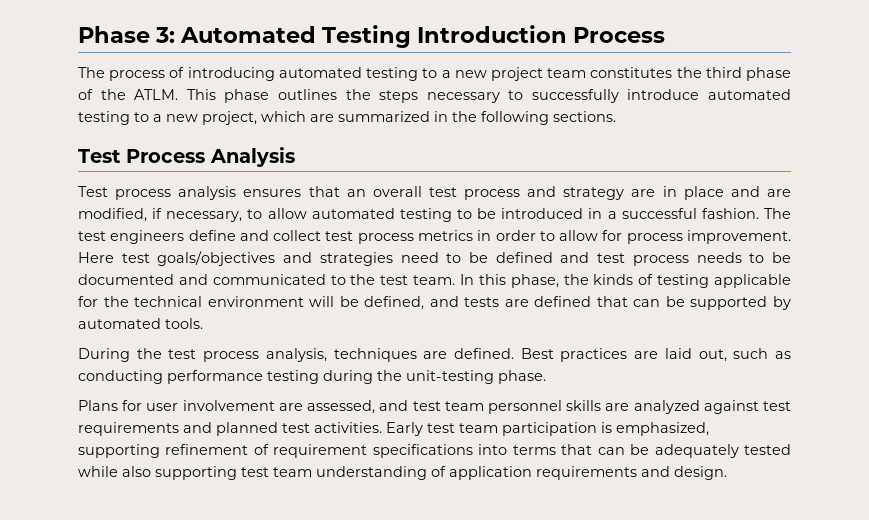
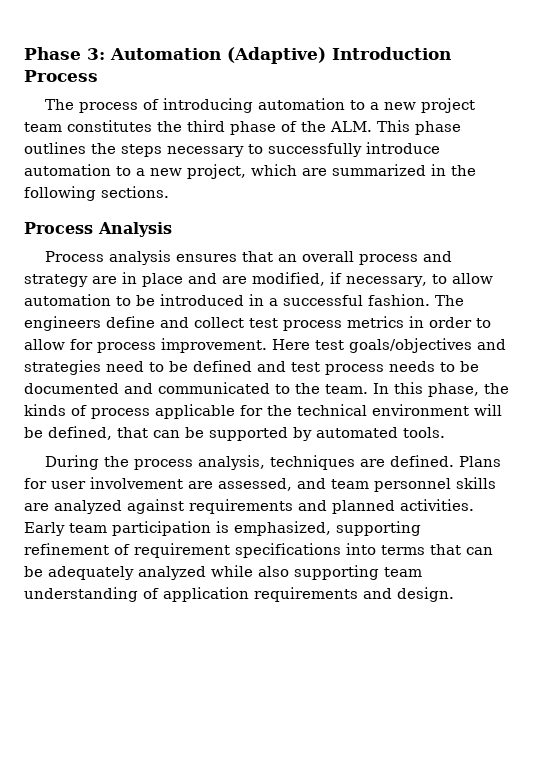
- Phase 3: Automated Testing Introduction Process
+ Phase 3: Automation (Adaptive) Introduction Process
- The process of introducing automated testing to a new project team constitutes the third phase of the ATLM. This phase outlines the steps necessary to successfully introduce automated testing to a new project, which are summarized in the following sections.
+ The process of introducing automation to a new project team constitutes the third phase of the ALM. This phase outlines the steps necessary to successfully introduce automation to a new project, which are summarized in the following sections.
- Test Process Analysis
+ Process Analysis
- Test process analysis ensures that an overall test process and strategy are in place and are modified, if necessary, to allow automated testing to be introduced in a successful fashion.
+ Process analysis ensures that an overall process and strategy are in place and are modified, if necessary, to allow automation to be introduced in a successful fashion.
- The test engineers define and collect test process metrics in order to allow for process improvement.
+ The engineers define and collect test process metrics in order to allow for process improvement.
- Here test goals/objectives and strategies need to be defined and test process needs to be documented and communicated to the test team.
+ Here test goals/objectives and strategies need to be defined and test process needs to be documented and communicated to the team.
- In this phase, the kinds of testing applicable for the technical environment will be defined, and tests are defined that can be supported by automated tools.
+ In this phase, the kinds of process applicable for the technical environment will be defined, that can be supported by automated tools.
- During the test process analysis, techniques are defined. Best practices are laid out, such as conducting performance testing during the unit-testing phase.
- Plans for user involvement are assessed, and test team personnel skills are analyzed against test requirements and planned test activities.
+ During the process analysis, techniques are defined. Plans for user involvement are assessed, and team personnel skills are analyzed against requirements and planned activities.
- Early test team participation is emphasized, supporting refinement of requirement specifications into terms that can be adequately tested while also supporting test team understanding of application requirements and design.
+ Early team participation is emphasized, supporting refinement of requirement specifications into terms that can be adequately analyzed while also supporting team understanding of application requirements and design.

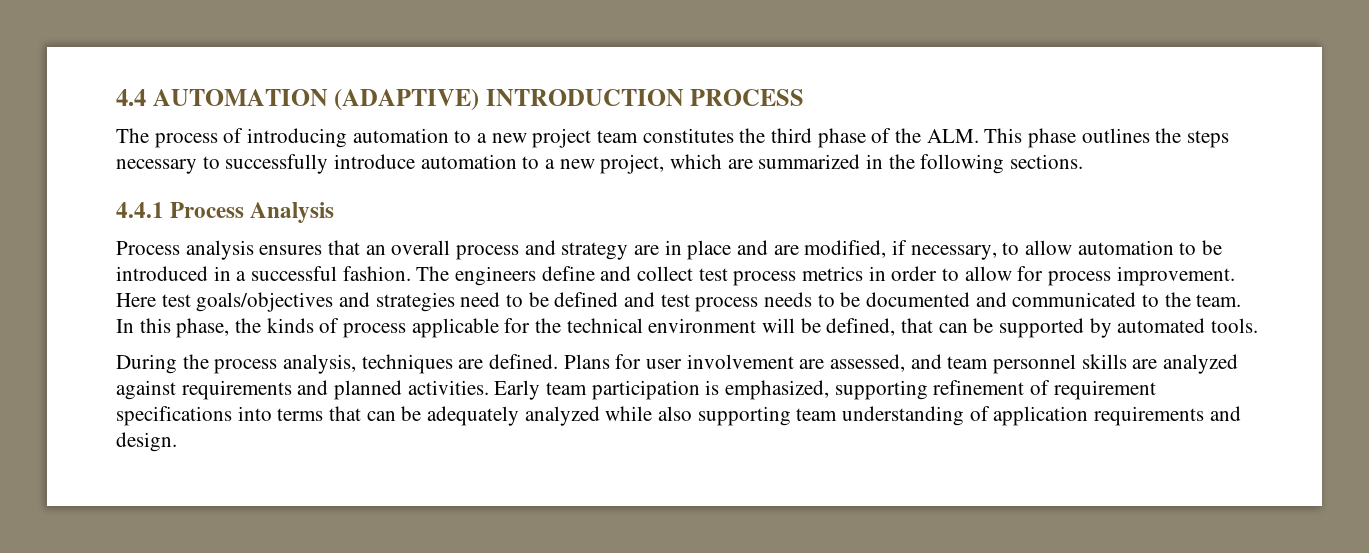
- Phase 3: Automation (Adaptive) Introduction Process
+ 4.4 AUTOMATION (ADAPTIVE) INTRODUCTION PROCESS
- Process Analysis
+ 4.4.1 Process Analysis

